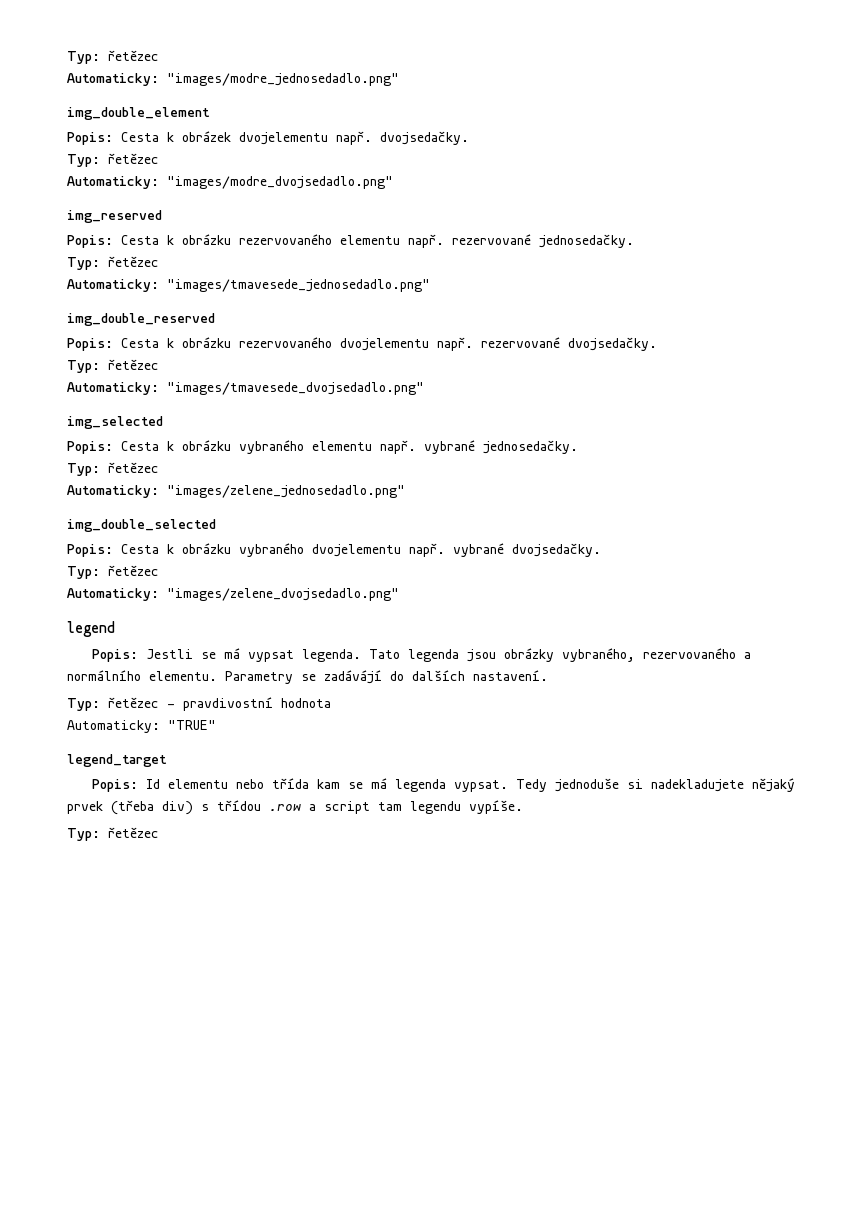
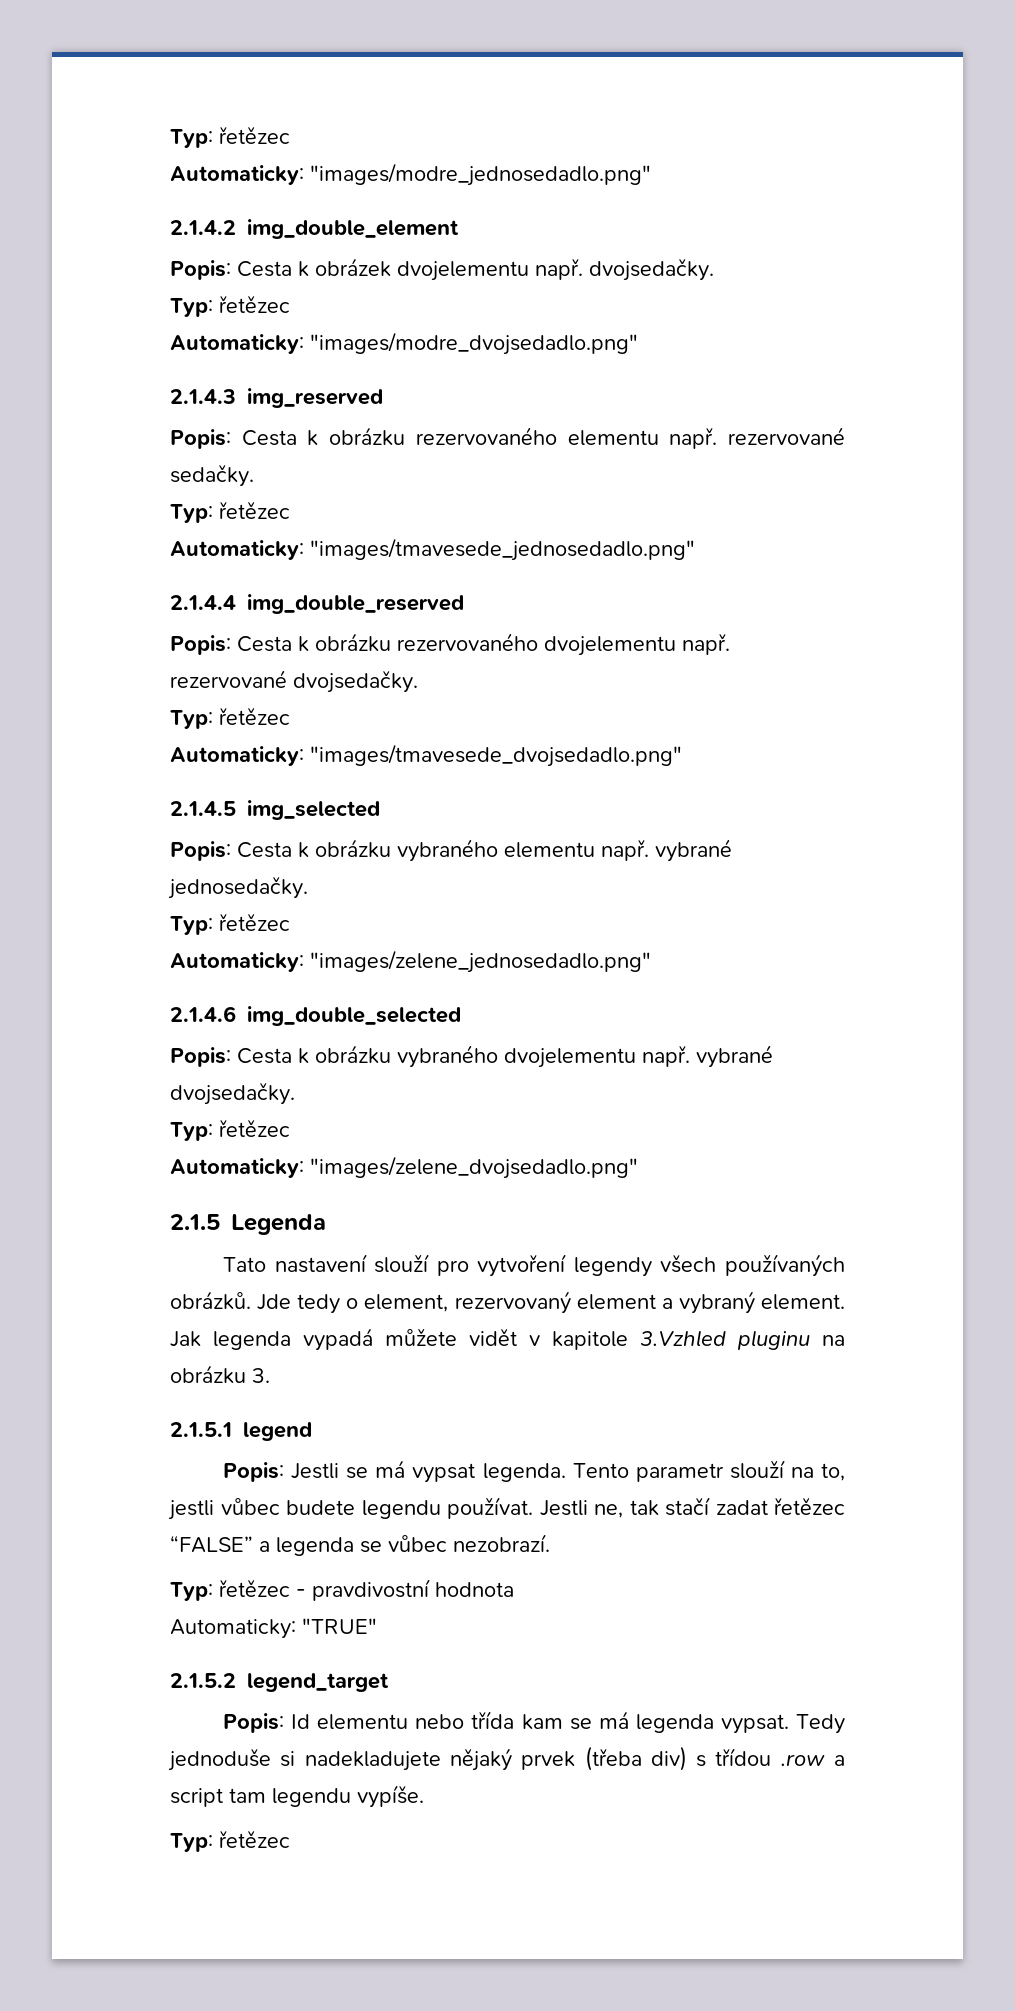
- img_double_element
+ 2.1.4.2 img_double_element
- img_reserved
+ 2.1.4.3 img_reserved
- Popis: Cesta k obrázku rezervovaného elementu např. rezervované jednosedačky.
+ Popis: Cesta k obrázku rezervovaného elementu např. rezervované sedačky.
- img_double_reserved
+ 2.1.4.4 img_double_reserved
- img_selected
+ 2.1.4.5 img_selected
- img_double_selected
+ 2.1.4.6 img_double_selected
- legend
+ 2.1.5 Legenda
+ Tato nastavení slouží pro vytvoření legendy všech používaných obrázků. Jde tedy o element, rezervovaný element a vybraný element. Jak legenda vypadá můžete vidět v kapitole 3.Vzhled pluginu na obrázku 3.
+ 2.1.5.1 legend
- Tato legenda jsou obrázky vybraného, rezervovaného a normálního elementu. Parametry se zadávájí do dalších nastavení.
+ Tento parametr slouží na to, jestli vůbec budete legendu používat. Jestli ne, tak stačí zadat řetězec “FALSE” a legenda se vůbec nezobrazí.
- legend_target
+ 2.1.5.2 legend_target

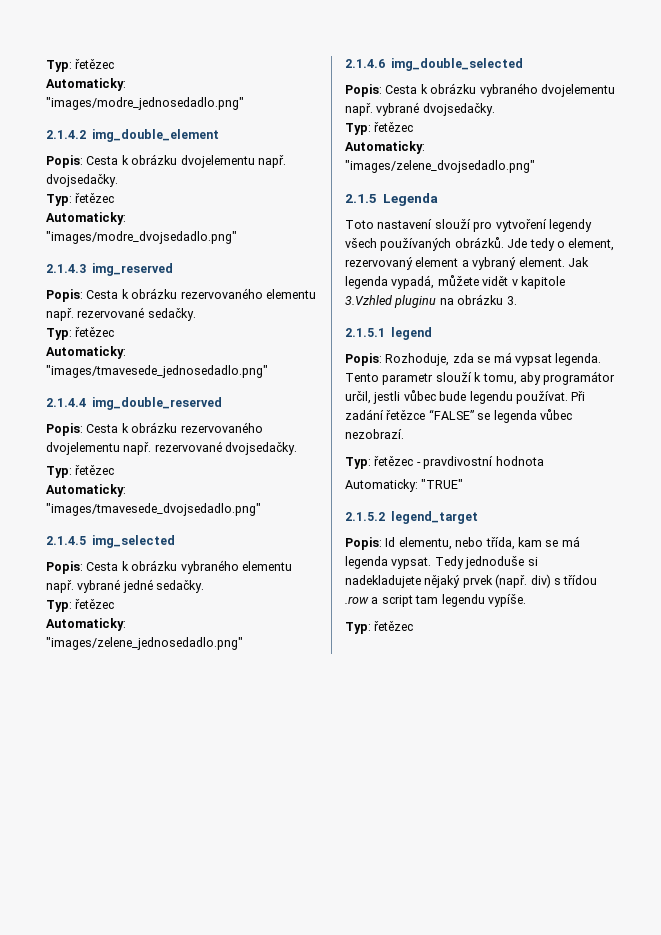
- Popis: Cesta k obrázek dvojelementu např. dvojsedačky.
+ Popis: Cesta k obrázku dvojelementu např. dvojsedačky.
- Popis: Cesta k obrázku vybraného elementu např. vybrané jednosedačky.
+ Popis: Cesta k obrázku vybraného elementu např. vybrané jedné sedačky.
- Tato nastavení slouží pro vytvoření legendy všech používaných obrázků.
+ Toto nastavení slouží pro vytvoření legendy všech používaných obrázků.
- Jak legenda vypadá můžete vidět v kapitole 3.Vzhled pluginu na obrázku 3.
+ Jak legenda vypadá, můžete vidět v kapitole 3.Vzhled pluginu na obrázku 3.
- Popis: Jestli se má vypsat legenda.
+ Popis: Rozhoduje, zda se má vypsat legenda.
- Tento parametr slouží na to, jestli vůbec budete legendu používat.
+ Tento parametr slouží k tomu, aby programátor určil, jestli vůbec bude legendu používat.
- Jestli ne, tak stačí zadat řetězec “FALSE” a legenda se vůbec nezobrazí.
+ Při zadání řetězce “FALSE” se legenda vůbec nezobrazí.
- Popis: Id elementu nebo třída kam se má legenda vypsat.
+ Popis: Id elementu, nebo třída, kam se má legenda vypsat.
- Tedy jednoduše si nadekladujete nějaký prvek (třeba div) s třídou .row a script tam legendu vypíše.
+ Tedy jednoduše si nadekladujete nějaký prvek (např. div) s třídou .row a script tam legendu vypíše.

